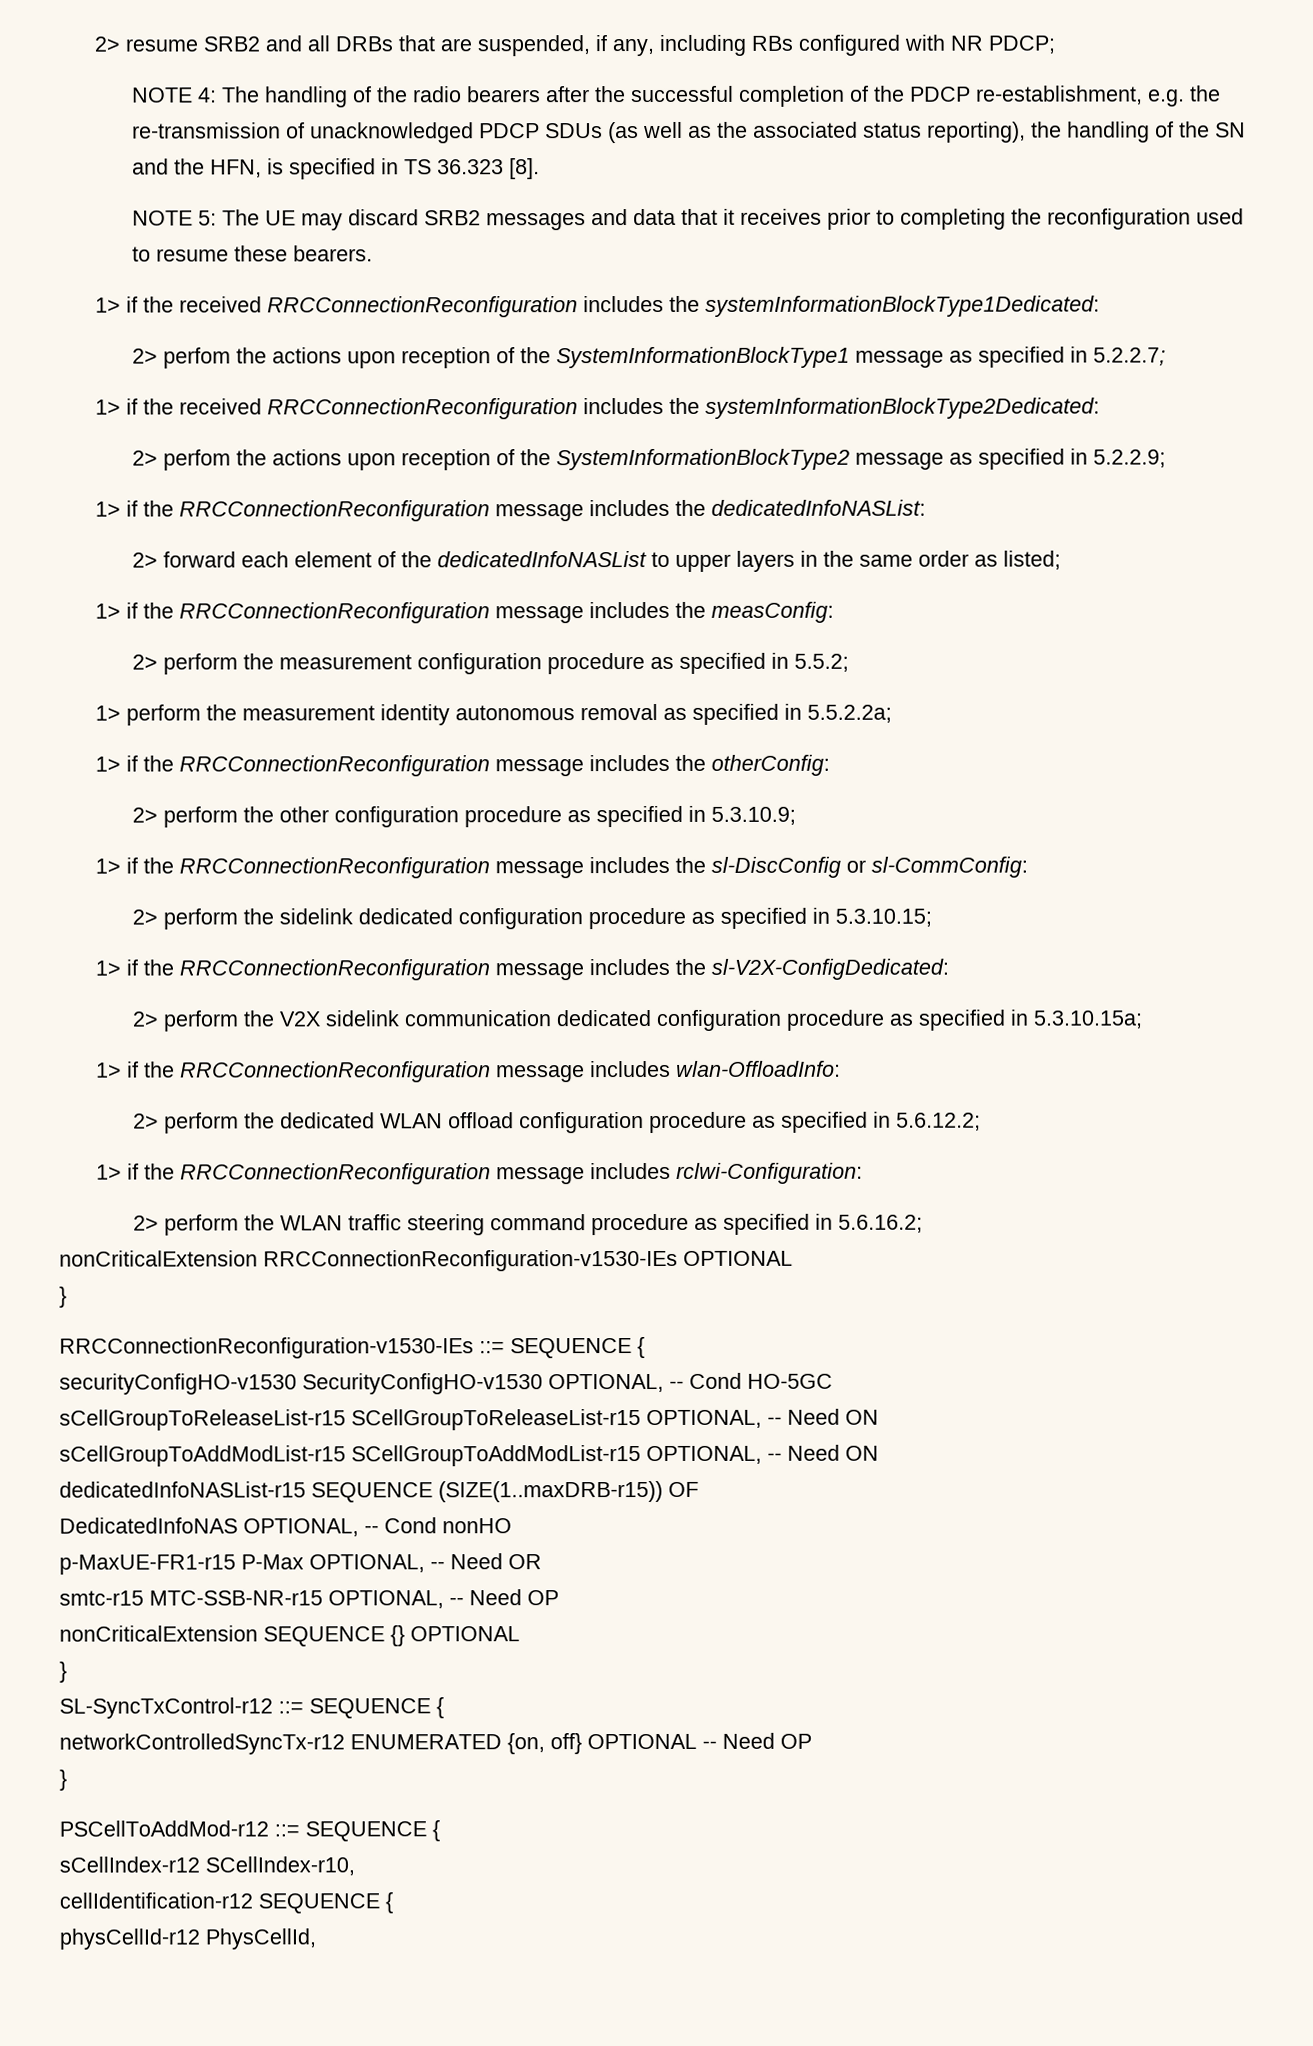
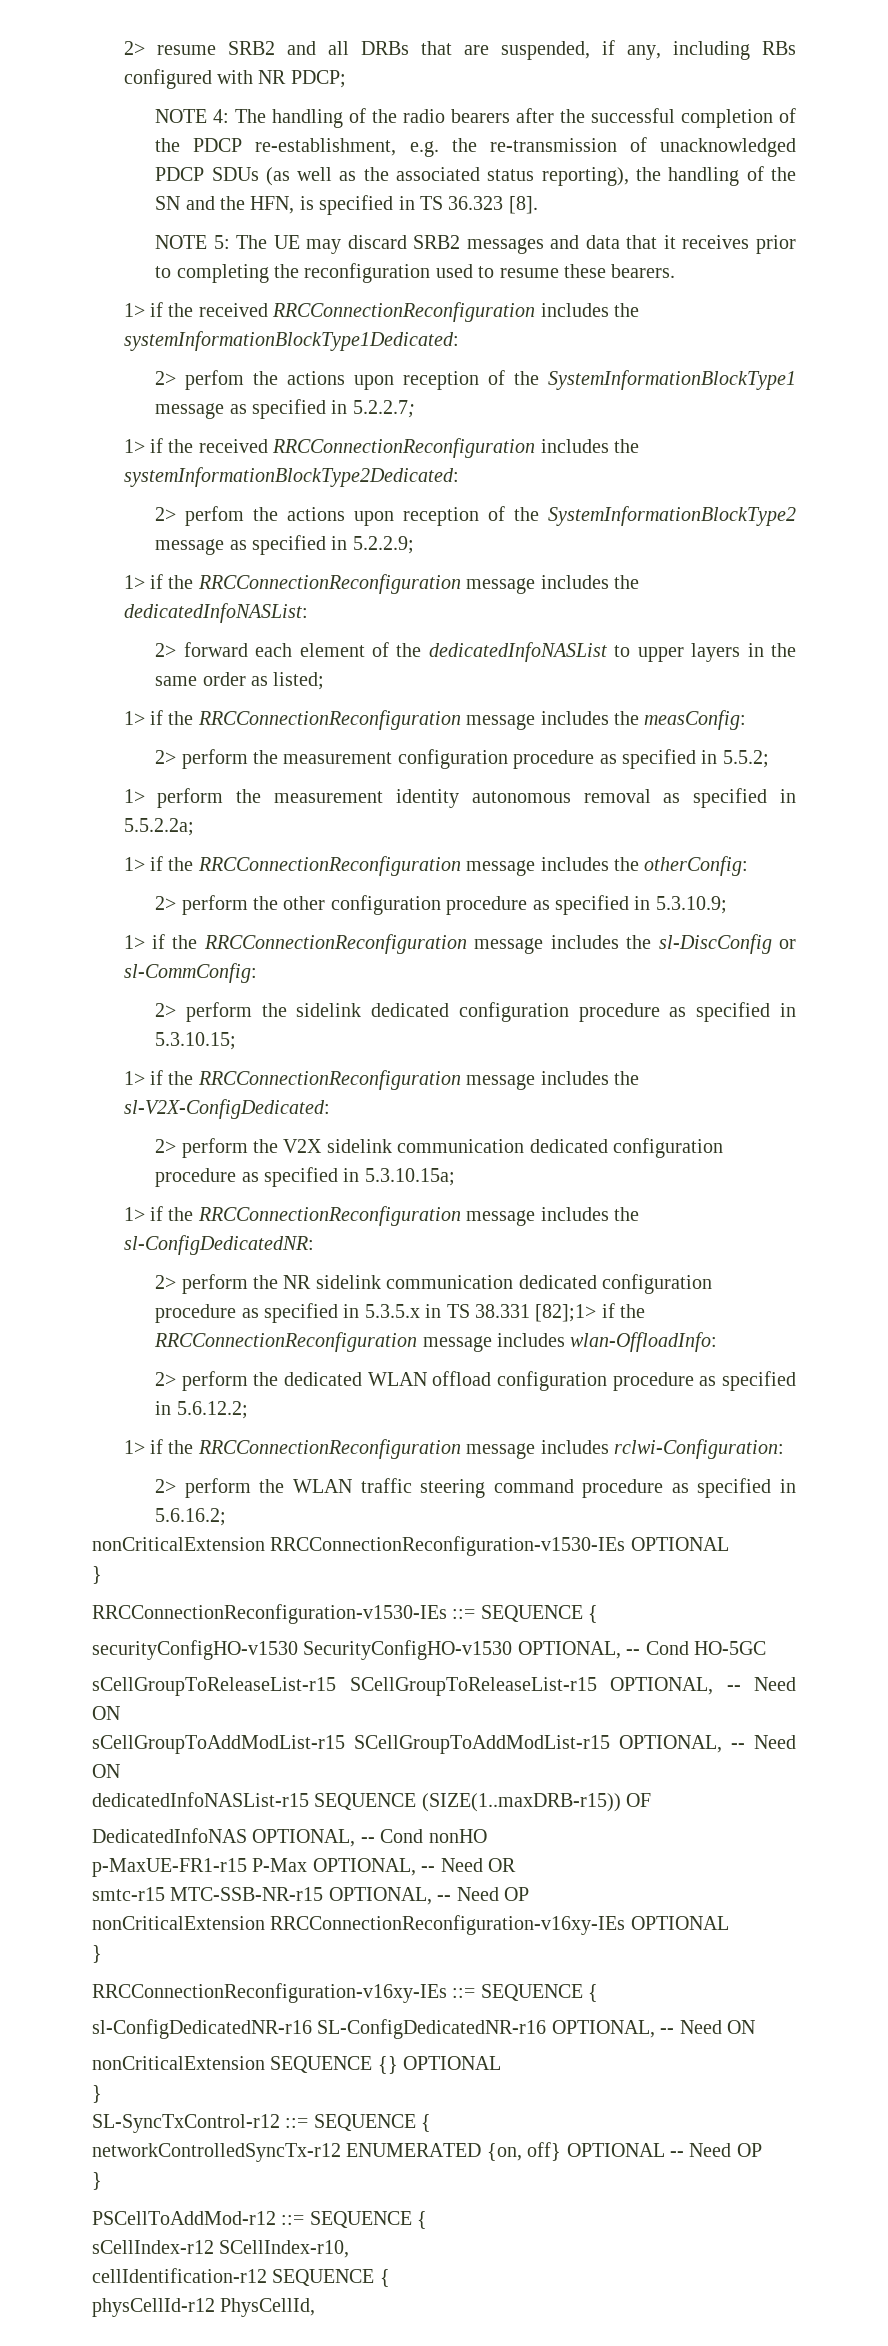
- 1> if the RRCConnectionReconfiguration message includes wlan-OffloadInfo:
+ 1> if the RRCConnectionReconfiguration message includes the sl-ConfigDedicatedNR:
+ 2> perform the NR sidelink communication dedicated configuration procedure as specified in 5.3.5.x in TS 38.331 [82];1> if the RRCConnectionReconfiguration message includes wlan-OffloadInfo:
+ nonCriticalExtension RRCConnectionReconfiguration-v16xy-IEs OPTIONAL
+ }
+ RRCConnectionReconfiguration-v16xy-IEs ::= SEQUENCE {
+ sl-ConfigDedicatedNR-r16 SL-ConfigDedicatedNR-r16 OPTIONAL, -- Need ON

